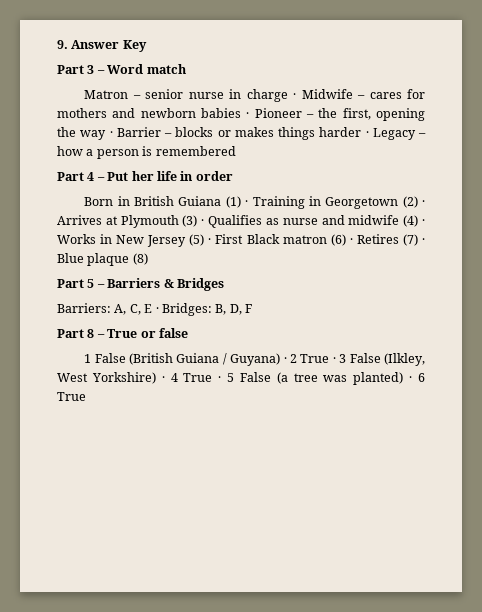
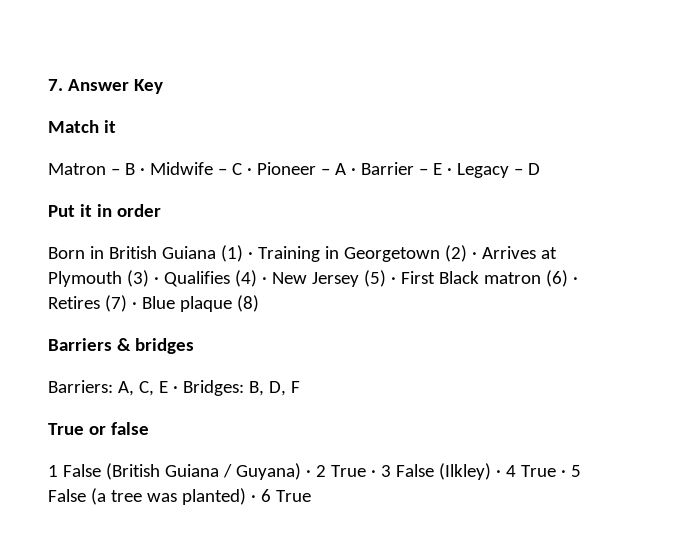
- 9. Answer Key
+ 7. Answer Key
- Part 3 – Word match
- Matron – senior nurse in charge · Midwife – cares for mothers and newborn babies · Pioneer – the first, opening the way · Barrier – blocks or makes things harder · Legacy – how a person is remembered
- Part 4 – Put her life in order
+ Match it
+ Matron – B · Midwife – C · Pioneer – A · Barrier – E · Legacy – D
+ Put it in order
- Born in British Guiana (1) · Training in Georgetown (2) · Arrives at Plymouth (3) · Qualifies as nurse and midwife (4) · Works in New Jersey (5) · First Black matron (6) · Retires (7) · Blue plaque (8)
+ Born in British Guiana (1) · Training in Georgetown (2) · Arrives at Plymouth (3) · Qualifies (4) · New Jersey (5) · First Black matron (6) · Retires (7) · Blue plaque (8)
- Part 5 – Barriers & Bridges
+ Barriers & bridges
- Part 8 – True or false
+ True or false
- 1 False (British Guiana / Guyana) · 2 True · 3 False (Ilkley, West Yorkshire) · 4 True · 5 False (a tree was planted) · 6 True
+ 1 False (British Guiana / Guyana) · 2 True · 3 False (Ilkley) · 4 True · 5 False (a tree was planted) · 6 True

